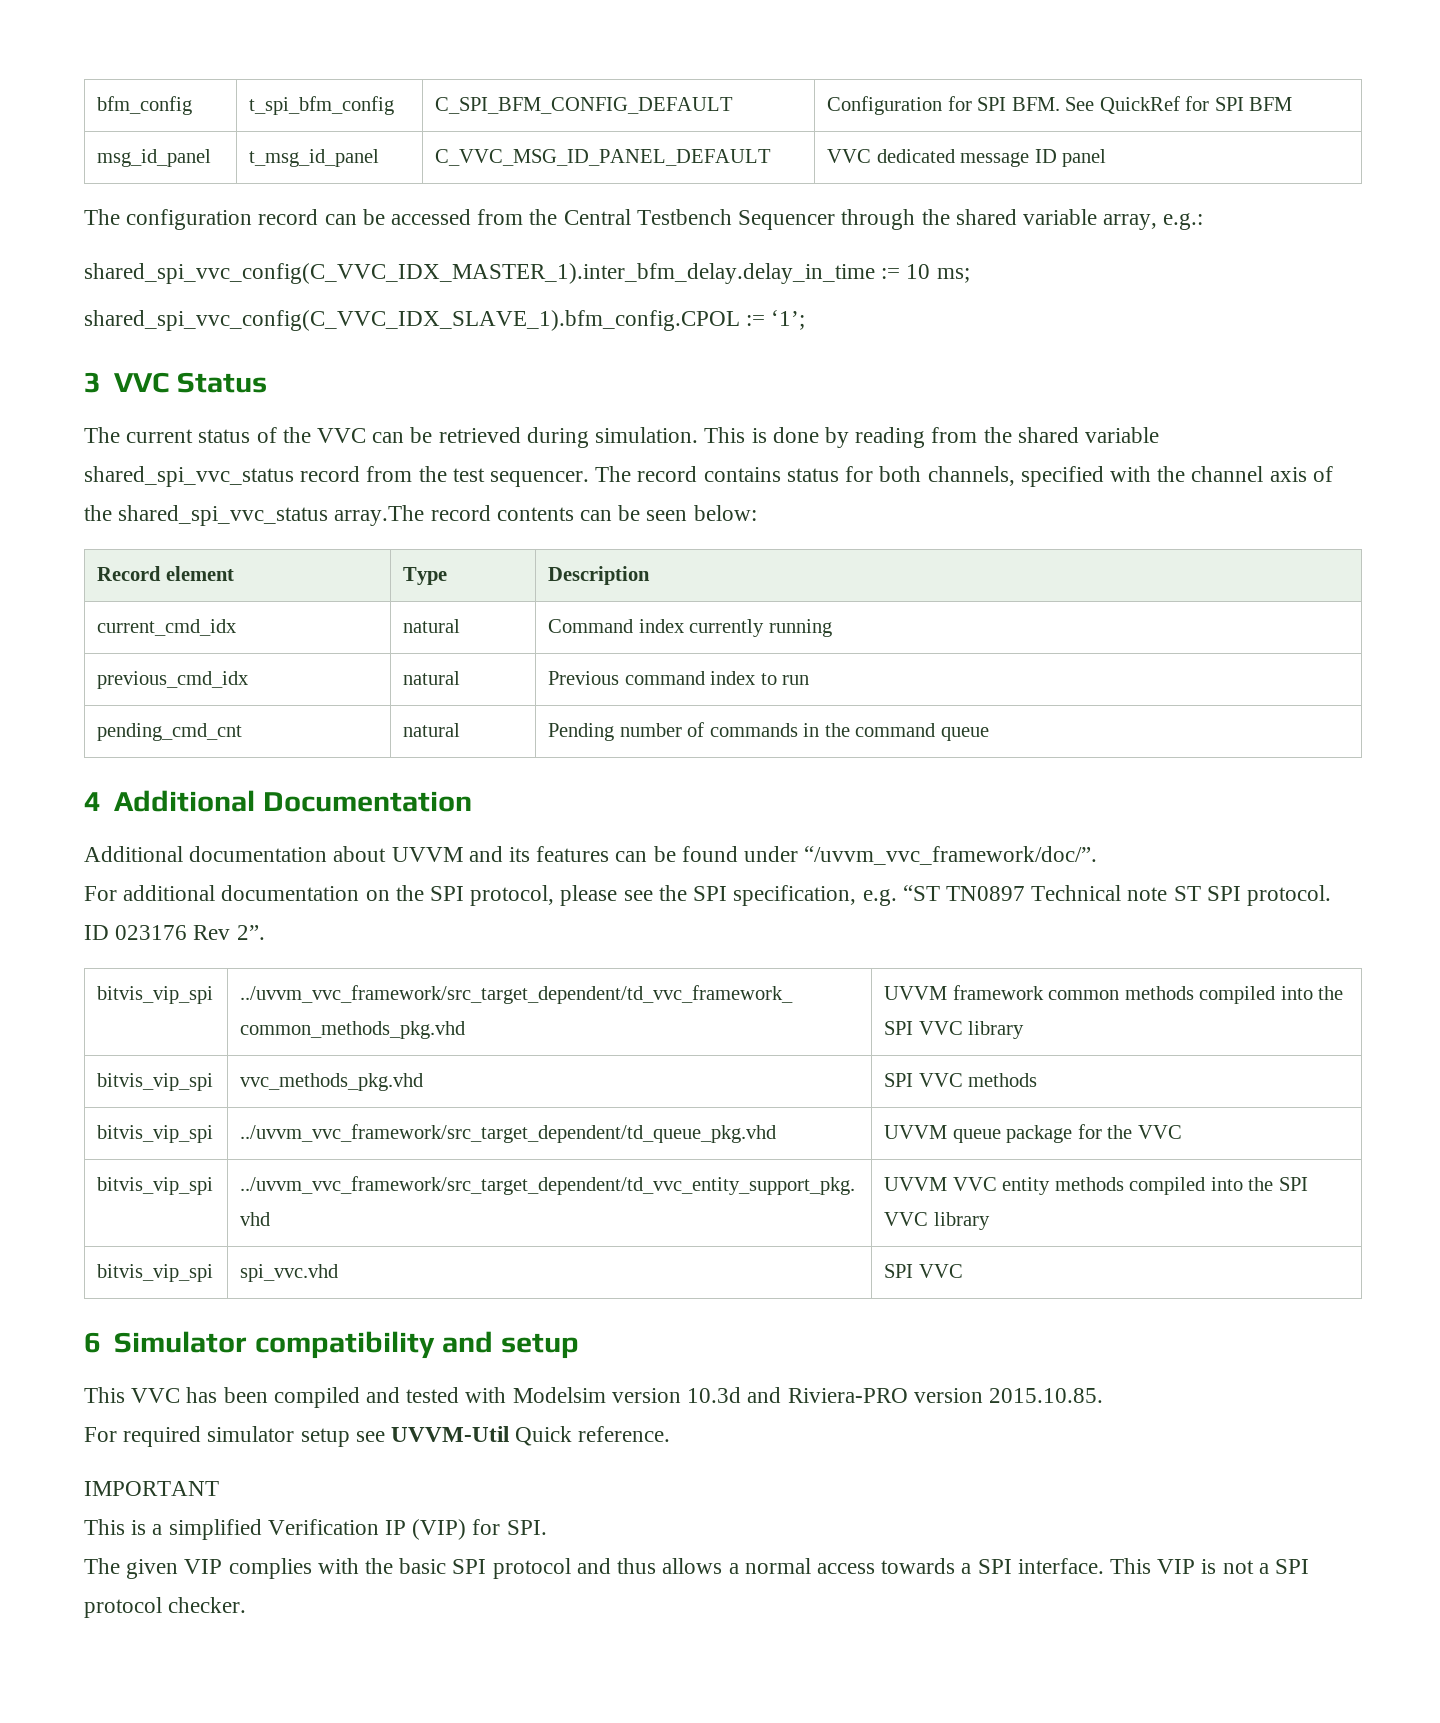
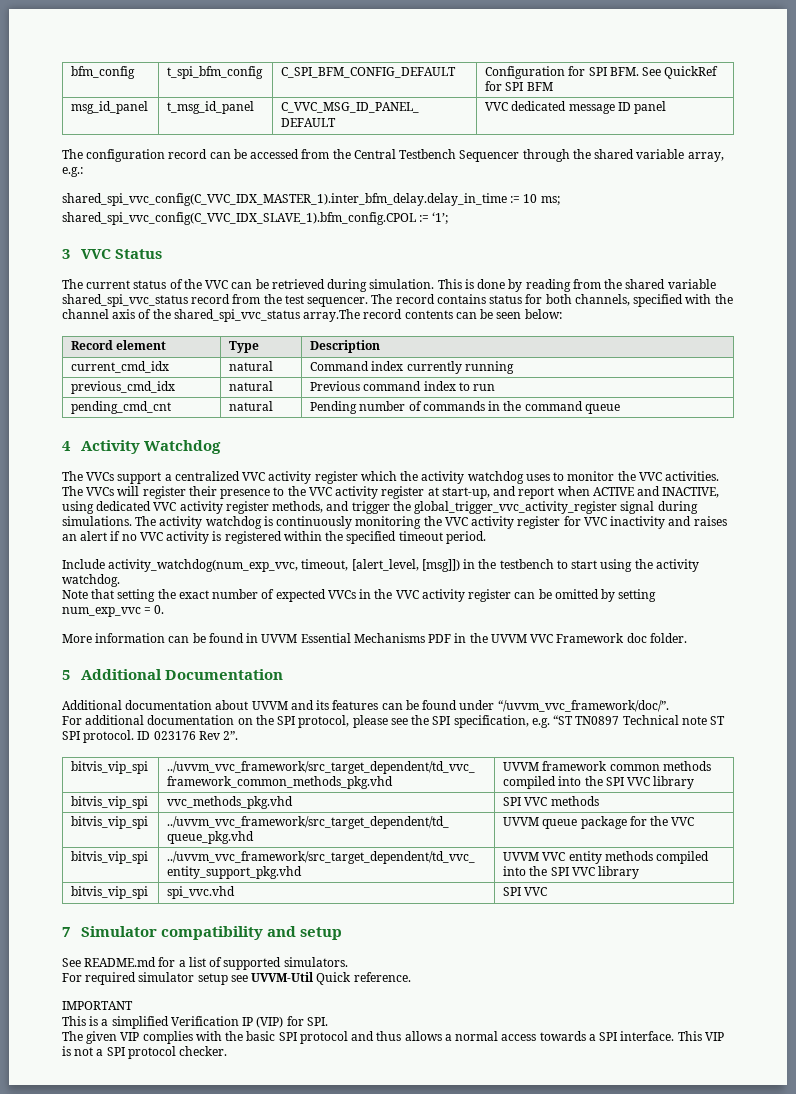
- 4 Additional Documentation
+ 4 Activity Watchdog
+ The VVCs support a centralized VVC activity register which the activity watchdog uses to monitor the VVC activities. The VVCs will register their presence to the VVC activity register at start-up, and report when ACTIVE and INACTIVE, using dedicated VVC activity register methods, and trigger the global_trigger_vvc_activity_register signal during simulations. The activity watchdog is continuously monitoring the VVC activity register for VVC inactivity and raises an alert if no VVC activity is registered within the specified timeout period.
+ Include activity_watchdog(num_exp_vvc, timeout, [alert_level, [msg]]) in the testbench to start using the activity watchdog.
+ Note that setting the exact number of expected VVCs in the VVC activity register can be omitted by setting num_exp_vvc = 0.
+ More information can be found in UVVM Essential Mechanisms PDF in the UVVM VVC Framework doc folder.
+ 5 Additional Documentation
- 6 Simulator compatibility and setup
+ 7 Simulator compatibility and setup
- This VVC has been compiled and tested with Modelsim version 10.3d and Riviera-PRO version 2015.10.85.
+ See README.md for a list of supported simulators.

